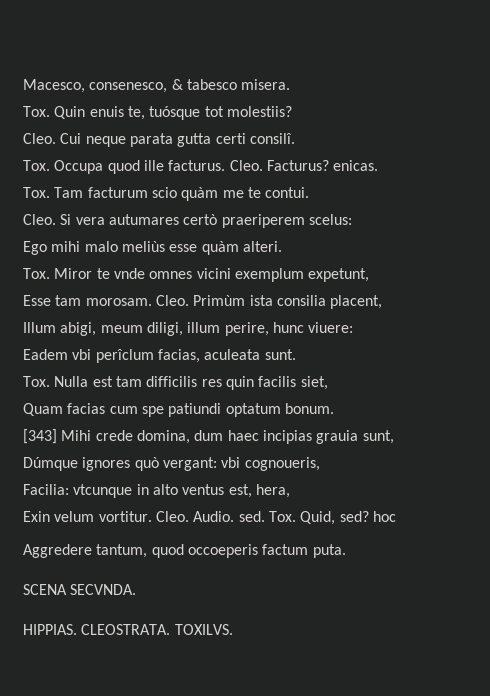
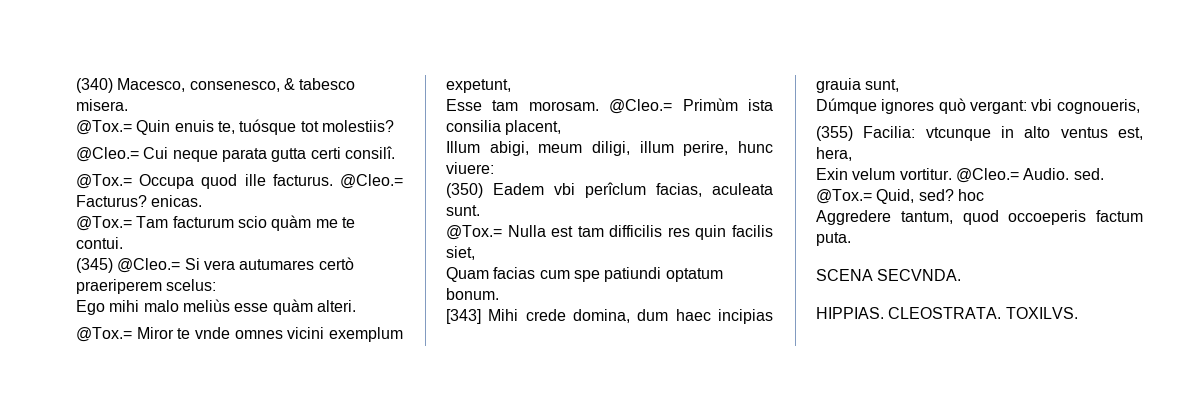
- Macesco, consenesco, & tabesco misera.
+ (340) Macesco, consenesco, & tabesco misera.
- Tox. Quin enuis te, tuósque tot molestiis?
+ @Tox.= Quin enuis te, tuósque tot molestiis?
- Cleo. Cui neque parata gutta certi consilî.
+ @Cleo.= Cui neque parata gutta certi consilî.
- Tox. Occupa quod ille facturus.
+ @Tox.= Occupa quod ille facturus.
- Cleo. Facturus? enicas.
+ @Cleo.= Facturus? enicas.
- Tox. Tam facturum scio quàm me te contui.
+ @Tox.= Tam facturum scio quàm me te contui.
- Cleo. Si vera autumares certò praeriperem scelus:
+ (345) @Cleo.= Si vera autumares certò praeriperem scelus:
- Tox. Miror te vnde omnes vicini exemplum expetunt,
+ @Tox.= Miror te vnde omnes vicini exemplum expetunt,
- Cleo. Primùm ista consilia placent,
+ @Cleo.= Primùm ista consilia placent,
- Eadem vbi perîclum facias, aculeata sunt.
+ (350) Eadem vbi perîclum facias, aculeata sunt.
- Tox. Nulla est tam difficilis res quin facilis siet,
+ @Tox.= Nulla est tam difficilis res quin facilis siet,
- Facilia: vtcunque in alto ventus est, hera,
+ (355) Facilia: vtcunque in alto ventus est, hera,
- Cleo. Audio. sed.
+ @Cleo.= Audio. sed.
- Tox. Quid, sed? hoc
+ @Tox.= Quid, sed? hoc

